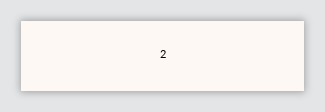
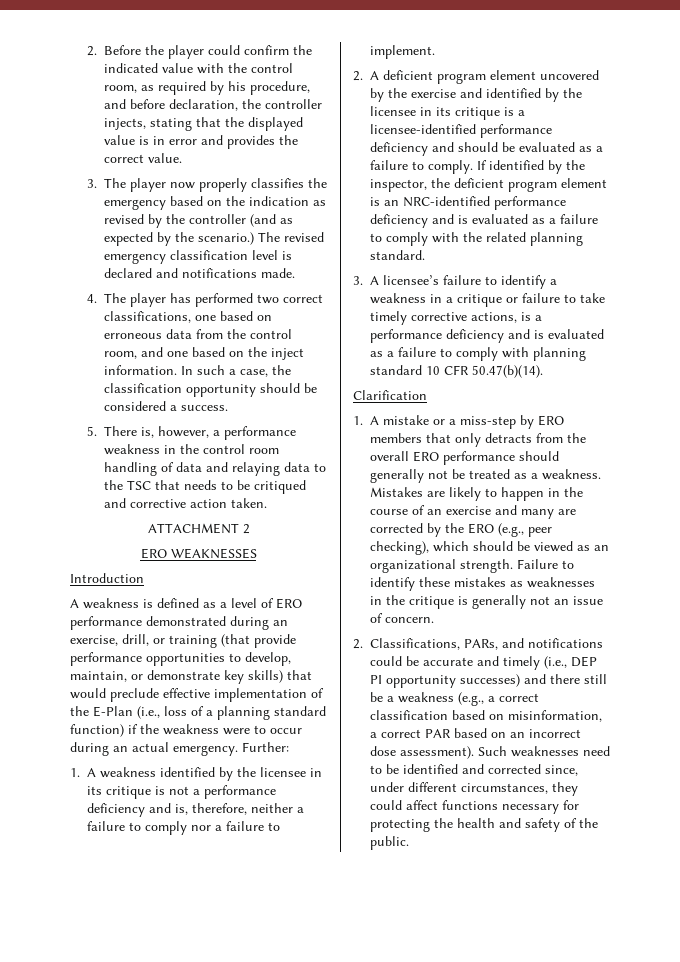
- 2
+ 2. Before the player could confirm the indicated value with the control room, as required by his procedure, and before declaration, the controller injects, stating that the displayed value is in error and provides the correct value.
+ 3. The player now properly classifies the emergency based on the indication as revised by the controller (and as expected by the scenario.) The revised emergency classification level is declared and notifications made.
+ 4. The player has performed two correct classifications, one based on erroneous data from the control room, and one based on the inject information. In such a case, the classification opportunity should be considered a success.
+ 5. There is, however, a performance weakness in the control room handling of data and relaying data to the TSC that needs to be critiqued and corrective action taken.
+ ATTACHMENT 2
+ ERO WEAKNESSES
+ Introduction
+ A weakness is defined as a level of ERO performance demonstrated during an exercise, drill, or training (that provide performance opportunities to develop, maintain, or demonstrate key skills) that would preclude effective implementation of the E-Plan (i.e., loss of a planning standard function) if the weakness were to occur during an actual emergency. Further:
+ 1. A weakness identified by the licensee in its critique is not a performance deficiency and is, therefore, neither a failure to comply nor a failure to implement.
+ 2. A deficient program element uncovered by the exercise and identified by the licensee in its critique is a licensee-identified performance deficiency and should be evaluated as a failure to comply. If identified by the inspector, the deficient program element is an NRC-identified performance deficiency and is evaluated as a failure to comply with the related planning standard.
+ 3. A licensee’s failure to identify a weakness in a critique or failure to take timely corrective actions, is a performance deficiency and is evaluated as a failure to comply with planning standard 10 CFR 50.47(b)(14).
+ Clarification
+ 1. A mistake or a miss-step by ERO members that only detracts from the overall ERO performance should generally not be treated as a weakness. Mistakes are likely to happen in the course of an exercise and many are corrected by the ERO (e.g., peer checking), which should be viewed as an organizational strength. Failure to identify these mistakes as weaknesses in the critique is generally not an issue of concern.
+ 2. Classifications, PARs, and notifications could be accurate and timely (i.e., DEP PI opportunity successes) and there still be a weakness (e.g., a correct classification based on misinformation, a correct PAR based on an incorrect dose assessment). Such weaknesses need to be identified and corrected since, under different circumstances, they could affect functions necessary for protecting the health and safety of the public.

